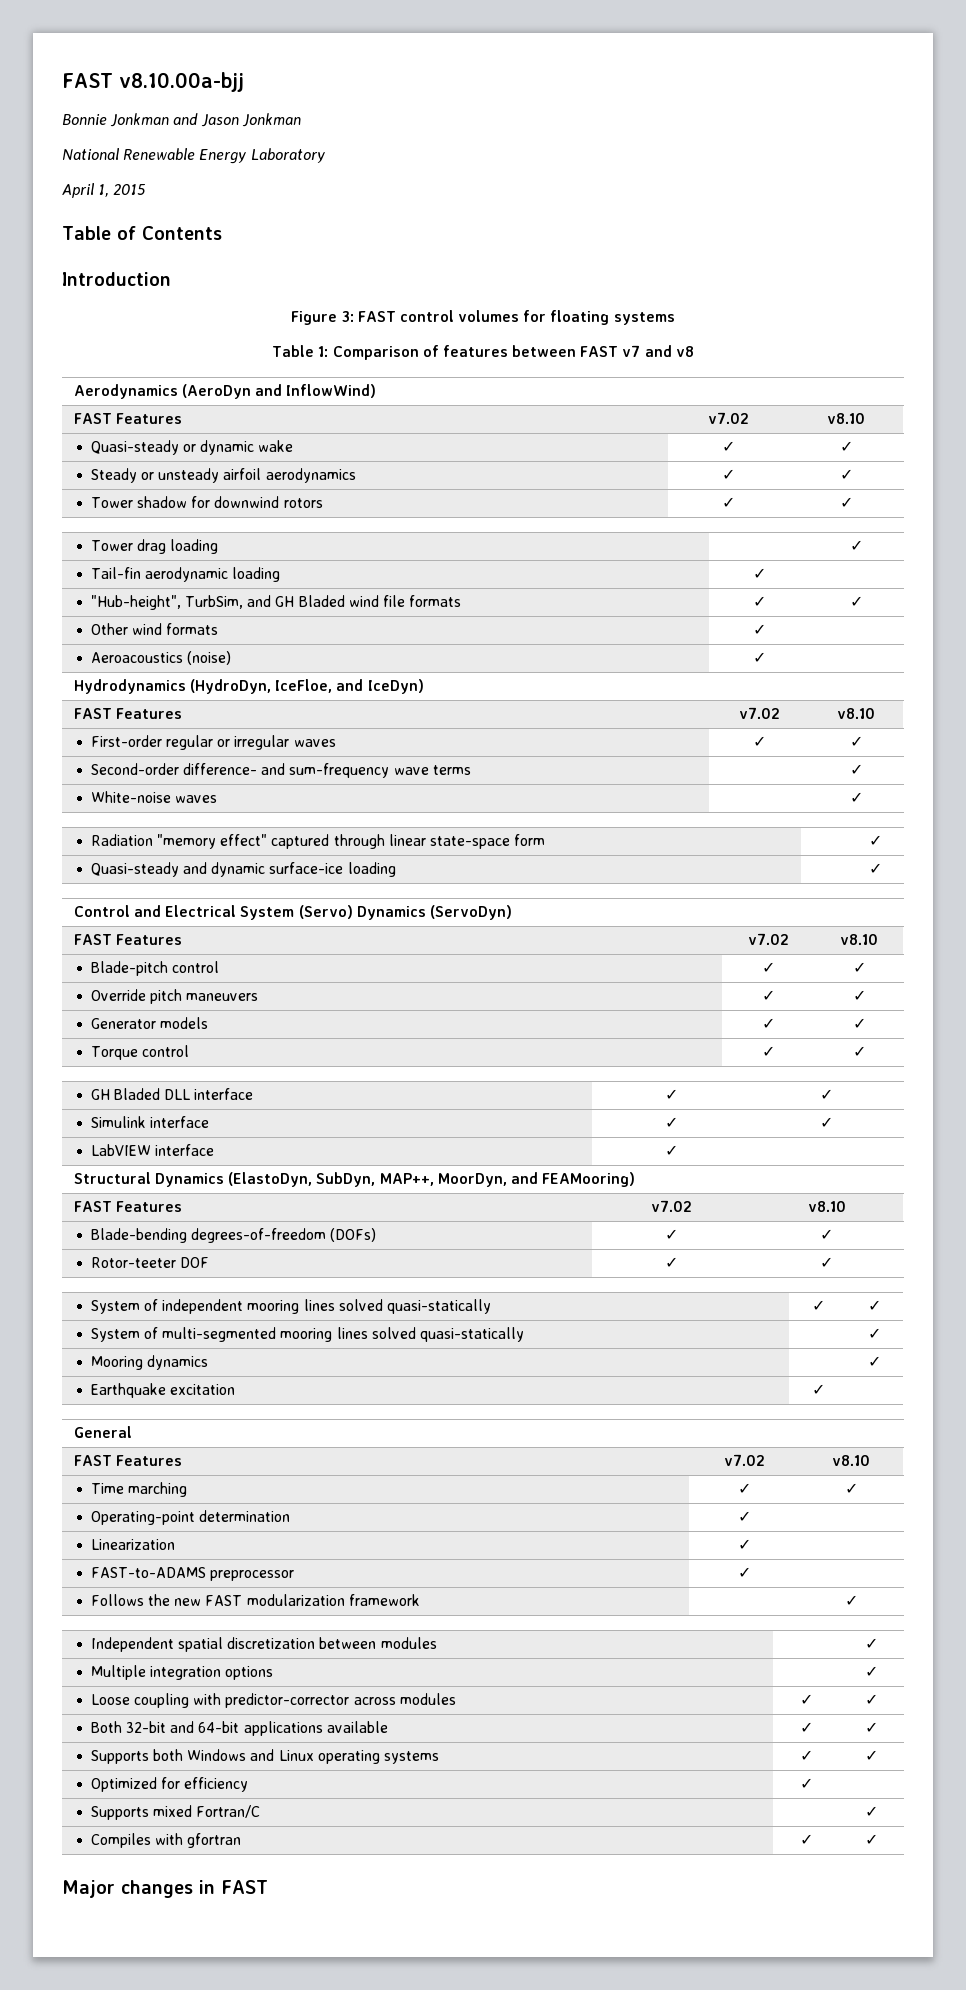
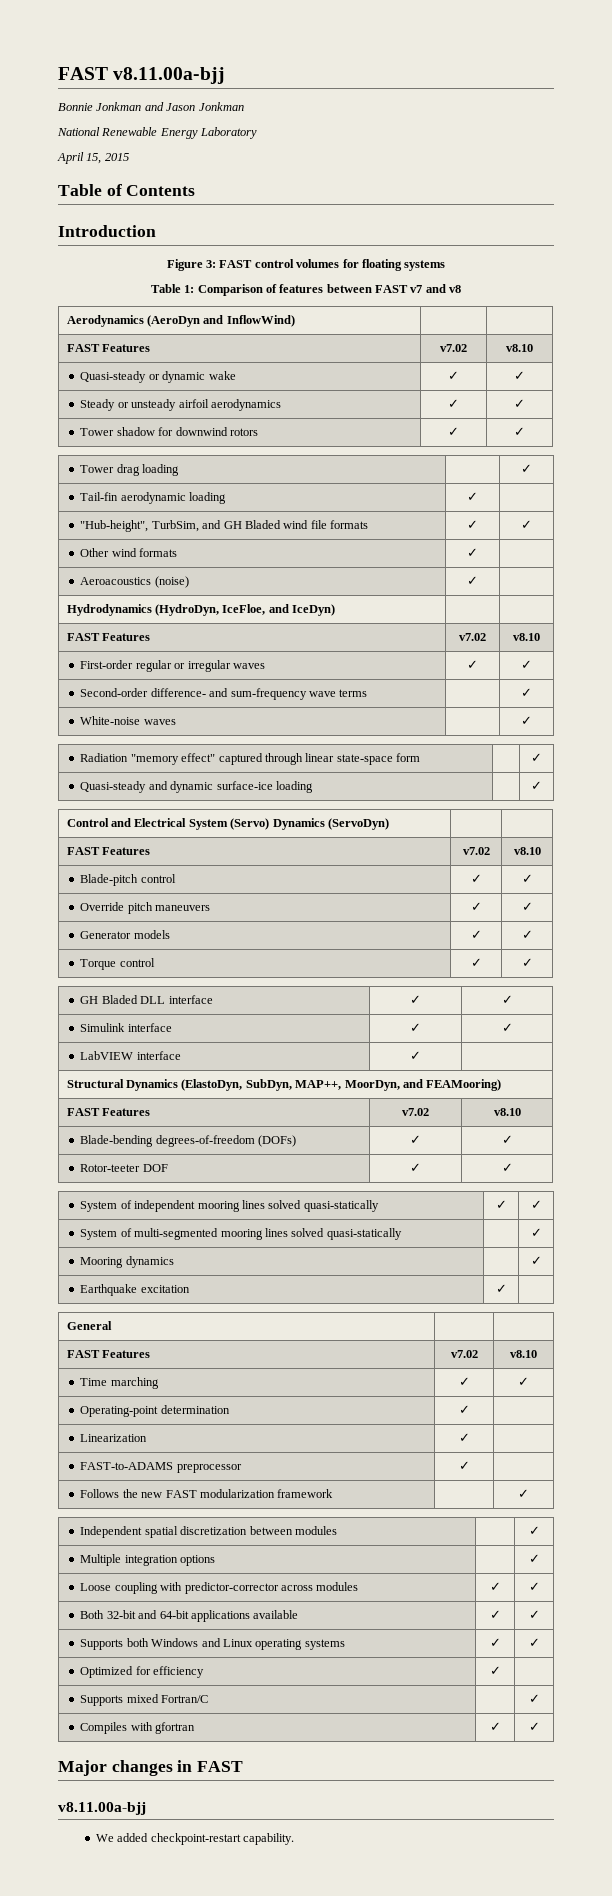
- FAST v8.10.00a-bjj
+ FAST v8.11.00a-bjj
- April 1, 2015
+ April 15, 2015
  Major changes in FAST
+ v8.11.00a-bjj
+ We added checkpoint-restart capability.

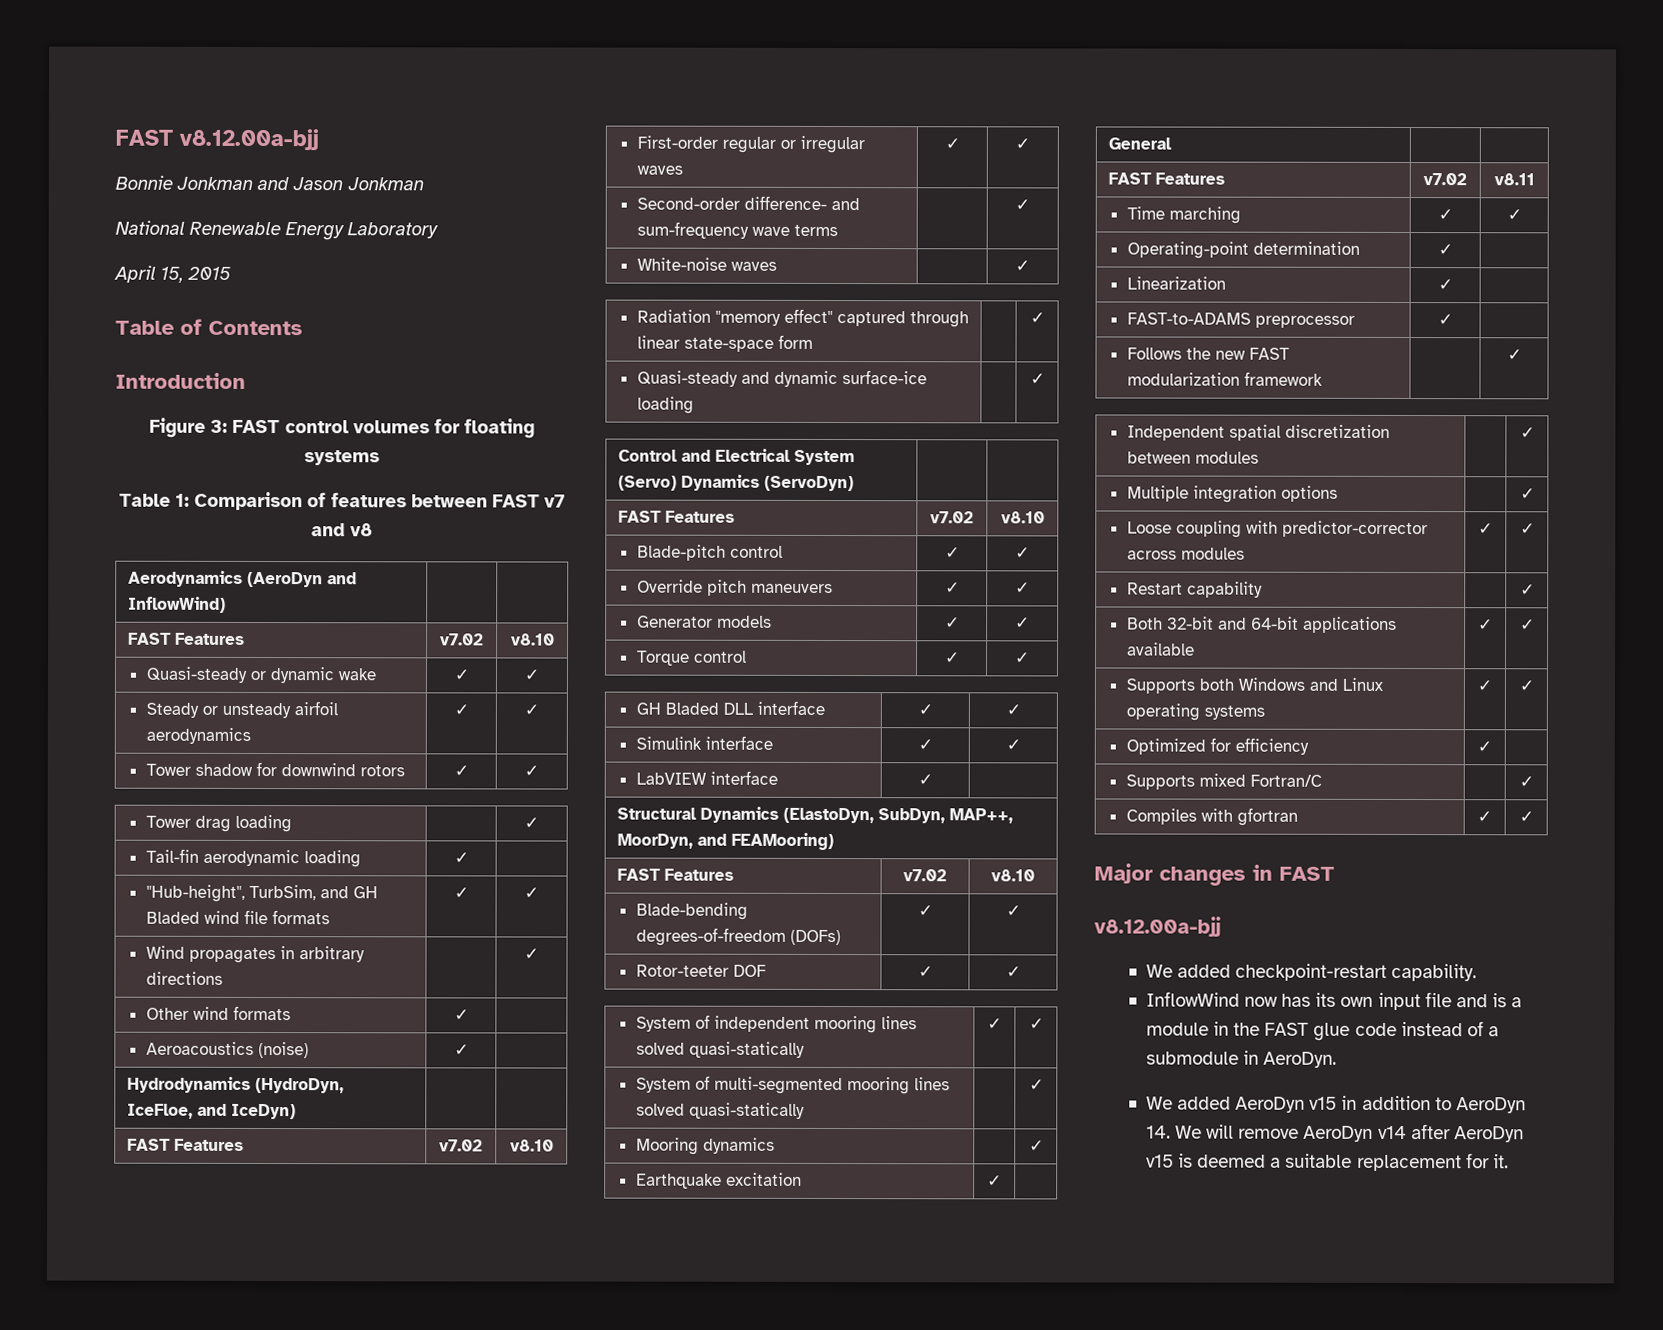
- FAST v8.11.00a-bjj
+ FAST v8.12.00a-bjj
+ Wind propagates in arbitrary directions | | ✓
  General | |
- FAST Features | v7.02 | v8.10
+ FAST Features | v7.02 | v8.11
+ Restart capability | | ✓
  Major changes in FAST
- v8.11.00a-bjj
+ v8.12.00a-bjj
+ InflowWind now has its own input file and is a module in the FAST glue code instead of a submodule in AeroDyn.
+ We added AeroDyn v15 in addition to AeroDyn 14. We will remove AeroDyn v14 after AeroDyn v15 is deemed a suitable replacement for it.

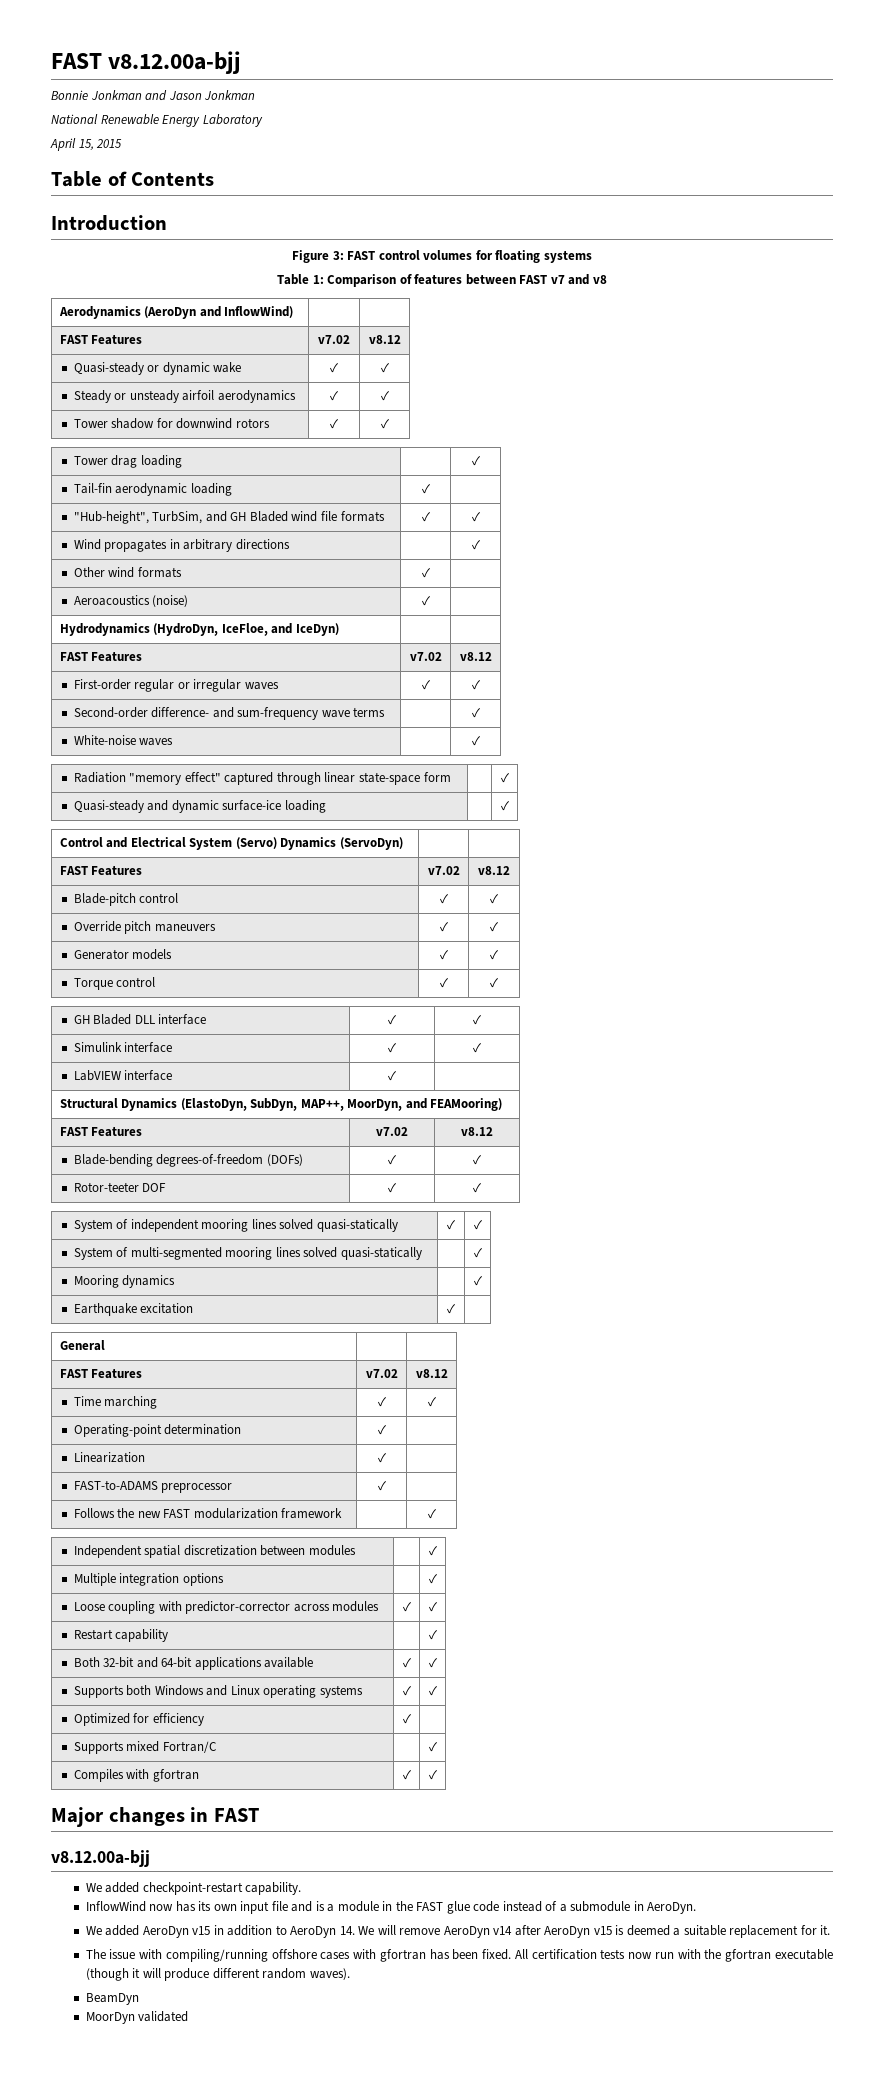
  Aerodynamics (AeroDyn and InflowWind) | |
- FAST Features | v7.02 | v8.10
+ FAST Features | v7.02 | v8.12
  Hydrodynamics (HydroDyn, IceFloe, and IceDyn) | |
- FAST Features | v7.02 | v8.10
+ FAST Features | v7.02 | v8.12
  Control and Electrical System (Servo) Dynamics (ServoDyn) | |
- FAST Features | v7.02 | v8.10
+ FAST Features | v7.02 | v8.12
  Structural Dynamics (ElastoDyn, SubDyn, MAP++, MoorDyn, and FEAMooring)
- FAST Features | v7.02 | v8.10
+ FAST Features | v7.02 | v8.12
  General | |
- FAST Features | v7.02 | v8.11
+ FAST Features | v7.02 | v8.12
+ The issue with compiling/running offshore cases with gfortran has been fixed. All certification tests now run with the gfortran executable (though it will produce different random waves).
+ BeamDyn
+ MoorDyn validated

